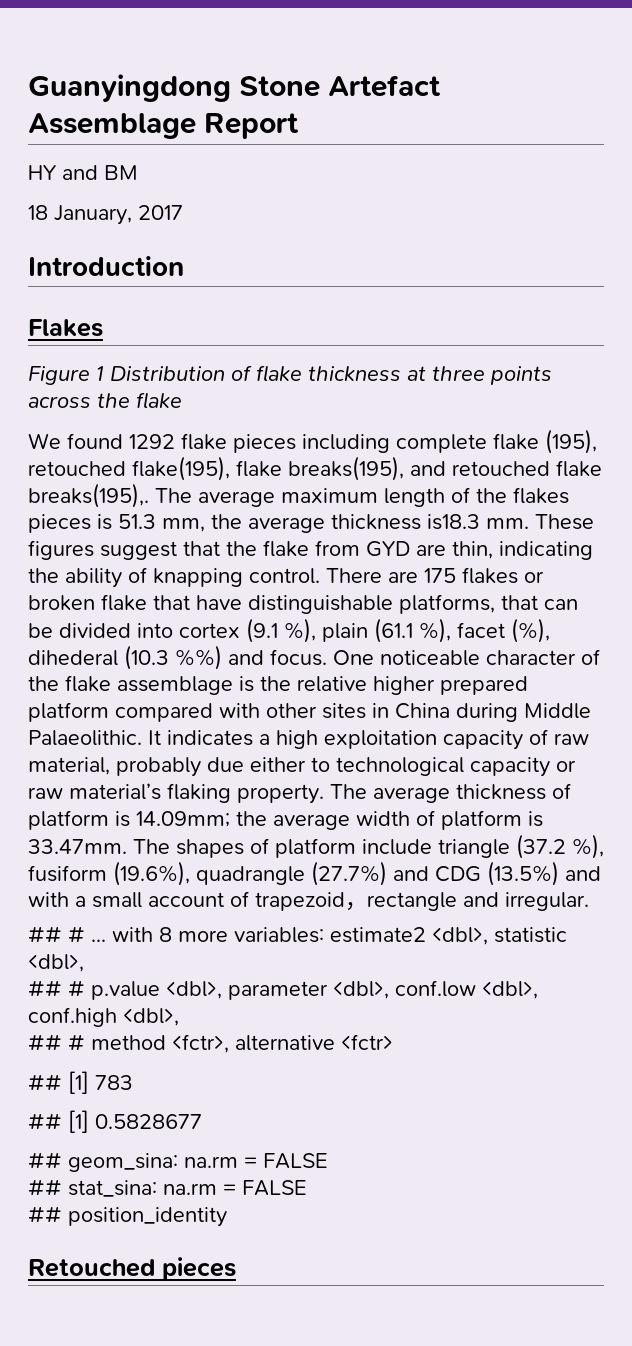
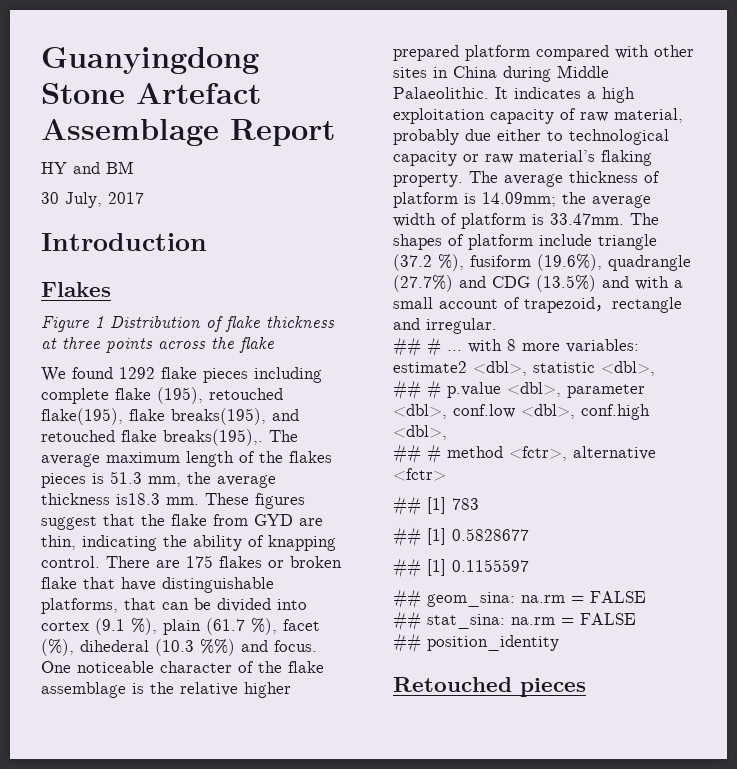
- 18 January, 2017
+ 30 July, 2017
- There are 175 flakes or broken flake that have distinguishable platforms, that can be divided into cortex (9.1 %), plain (61.1 %), facet (%), dihederal (10.3 %%) and focus.
+ There are 175 flakes or broken flake that have distinguishable platforms, that can be divided into cortex (9.1 %), plain (61.7 %), facet (%), dihederal (10.3 %%) and focus.
+ ## [1] 0.1155597

